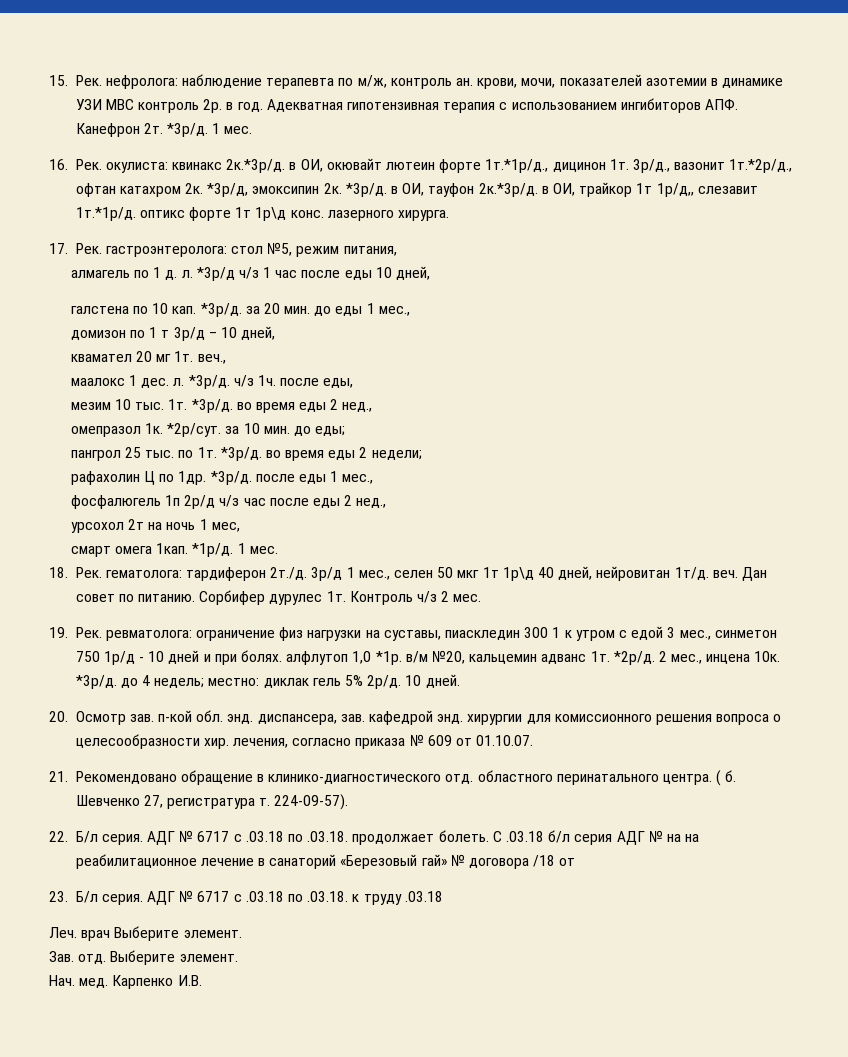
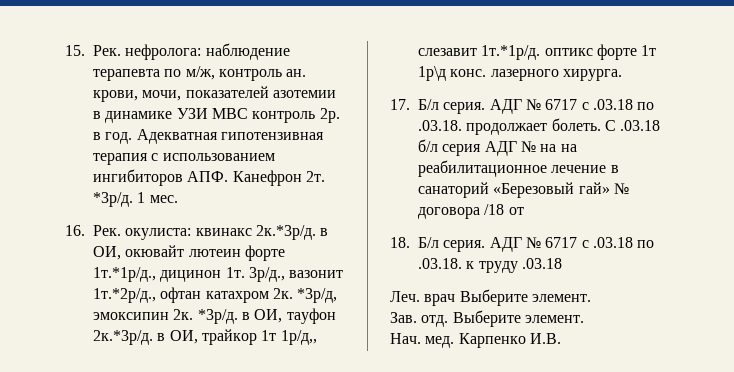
- 17. Рек. гастроэнтеролога: стол №5, режим питания,
- алмагель по 1 д. л. *3р/д ч/з 1 час после еды 10 дней,
- галстена по 10 кап. *3р/д. за 20 мин. до еды 1 мес.,
- домизон по 1 т 3р/д – 10 дней,
- квамател 20 мг 1т. веч.,
- маалокс 1 дес. л. *3р/д. ч/з 1ч. после еды,
- мезим 10 тыс. 1т. *3р/д. во время еды 2 нед.,
- омепразол 1к. *2р/сут. за 10 мин. до еды;
- пангрол 25 тыс. по 1т. *3р/д. во время еды 2 недели;
- рафахолин Ц по 1др. *3р/д. после еды 1 мес.,
- фосфалюгель 1п 2р/д ч/з час после еды 2 нед.,
- урсохол 2т на ночь 1 мес,
- смарт омега 1кап. *1р/д. 1 мес.
- 18. Рек. гематолога: тардиферон 2т./д. 3р/д 1 мес., селен 50 мкг 1т 1р\д 40 дней, нейровитан 1т/д. веч. Дан совет по питанию. Сорбифер дурулес 1т. Контроль ч/з 2 мес.
- 19. Рек. ревматолога: ограничение физ нагрузки на суставы, пиаскледин 300 1 к утром с едой 3 мес., синметон 750 1р/д - 10 дней и при болях. алфлутоп 1,0 *1р. в/м №20, кальцемин адванс 1т. *2р/д. 2 мес., инцена 10к. *3р/д. до 4 недель; местно: диклак гель 5% 2р/д. 10 дней.
- 20. Осмотр зав. п-кой обл. энд. диспансера, зав. кафедрой энд. хирургии для комиссионного решения вопроса о целесообразности хир. лечения, согласно приказа № 609 от 01.10.07.
- 21. Рекомендовано обращение в клинико-диагностического отд. областного перинатального центра. ( б. Шевченко 27, регистратура т. 224-09-57).
- 22. Б/л серия.
+ 17. Б/л серия.
- 23. Б/л серия.
+ 18. Б/л серия.

